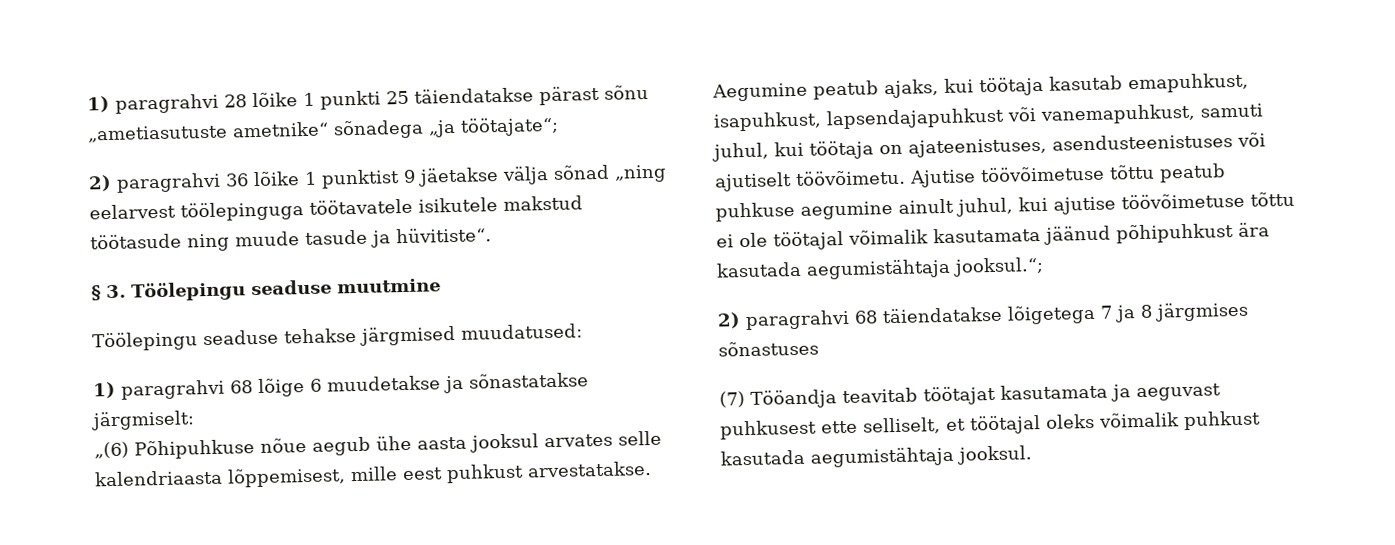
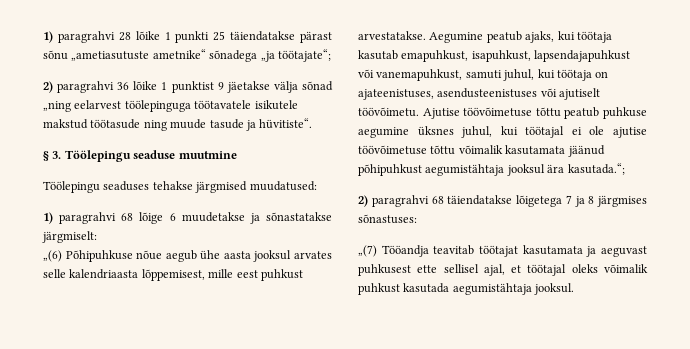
- Töölepingu seaduse tehakse järgmised muudatused:
+ Töölepingu seaduses tehakse järgmised muudatused:
- Ajutise töövõimetuse tõttu peatub puhkuse aegumine ainult juhul, kui ajutise töövõimetuse tõttu ei ole töötajal võimalik kasutamata jäänud põhipuhkust ära kasutada aegumistähtaja jooksul.“;
+ Ajutise töövõimetuse tõttu peatub puhkuse aegumine üksnes juhul, kui töötajal ei ole ajutise töövõimetuse tõttu võimalik kasutamata jäänud põhipuhkust aegumistähtaja jooksul ära kasutada.“;
- 2) paragrahvi 68 täiendatakse lõigetega 7 ja 8 järgmises sõnastuses
- (7) Tööandja teavitab töötajat kasutamata ja aeguvast puhkusest ette selliselt, et töötajal oleks võimalik puhkust kasutada aegumistähtaja jooksul.
+ 2) paragrahvi 68 täiendatakse lõigetega 7 ja 8 järgmises sõnastuses:
+ „(7) Tööandja teavitab töötajat kasutamata ja aeguvast puhkusest ette sellisel ajal, et töötajal oleks võimalik puhkust kasutada aegumistähtaja jooksul.

